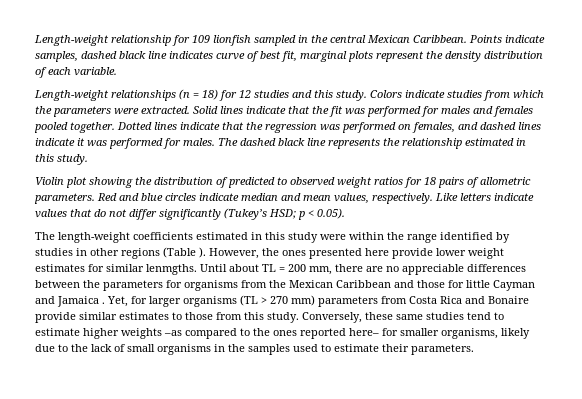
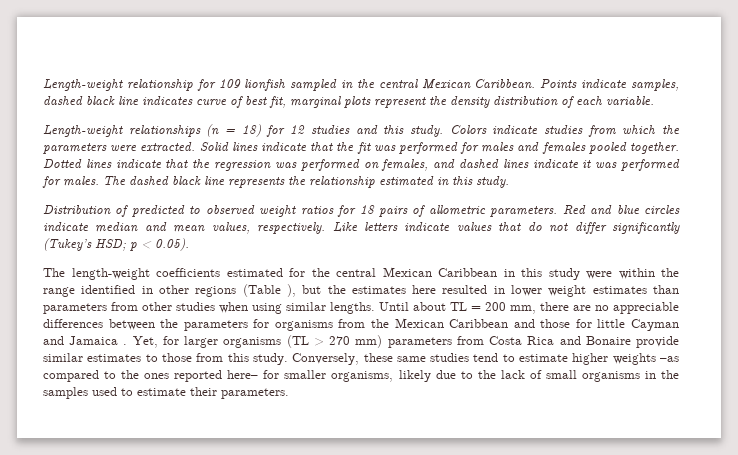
- Violin plot showing the distribution of predicted to observed weight ratios for 18 pairs of allometric parameters.
+ Distribution of predicted to observed weight ratios for 18 pairs of allometric parameters.
- The length-weight coefficients estimated in this study were within the range identified by studies in other regions (Table ). However, the ones presented here provide lower weight estimates for similar lenmgths.
+ The length-weight coefficients estimated for the central Mexican Caribbean in this study were within the range identified in other regions (Table ), but the estimates here resulted in lower weight estimates than parameters from other studies when using similar lengths.

